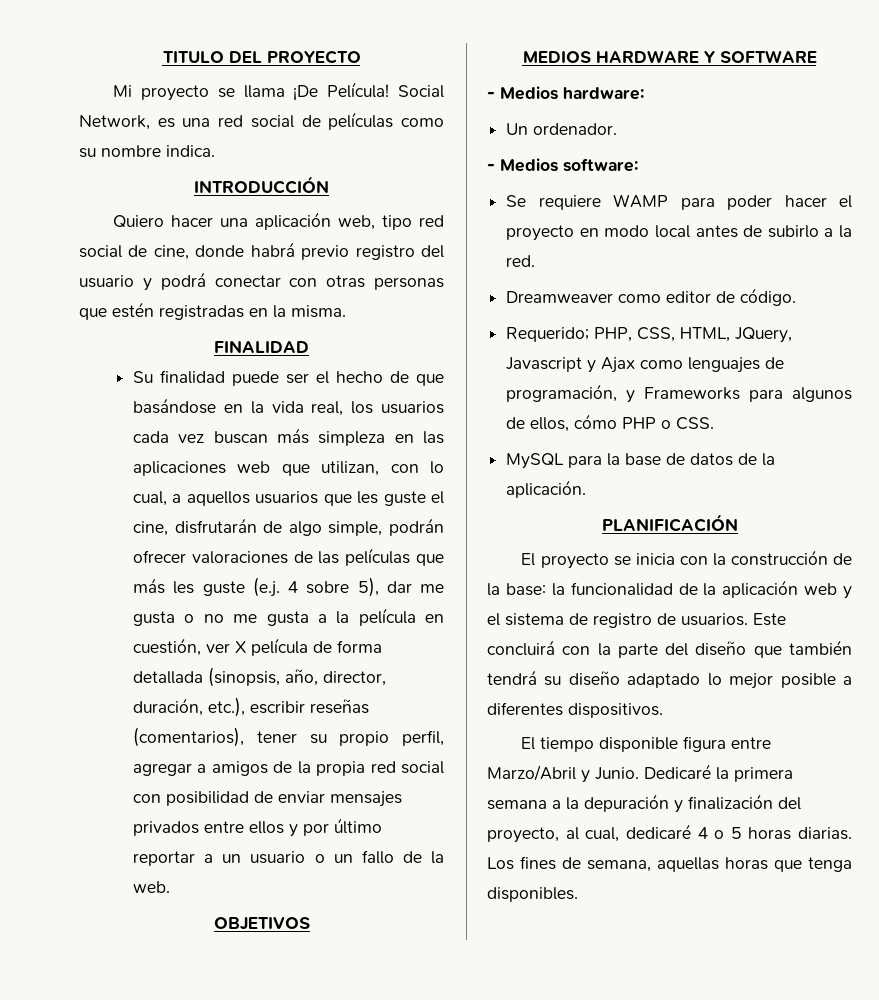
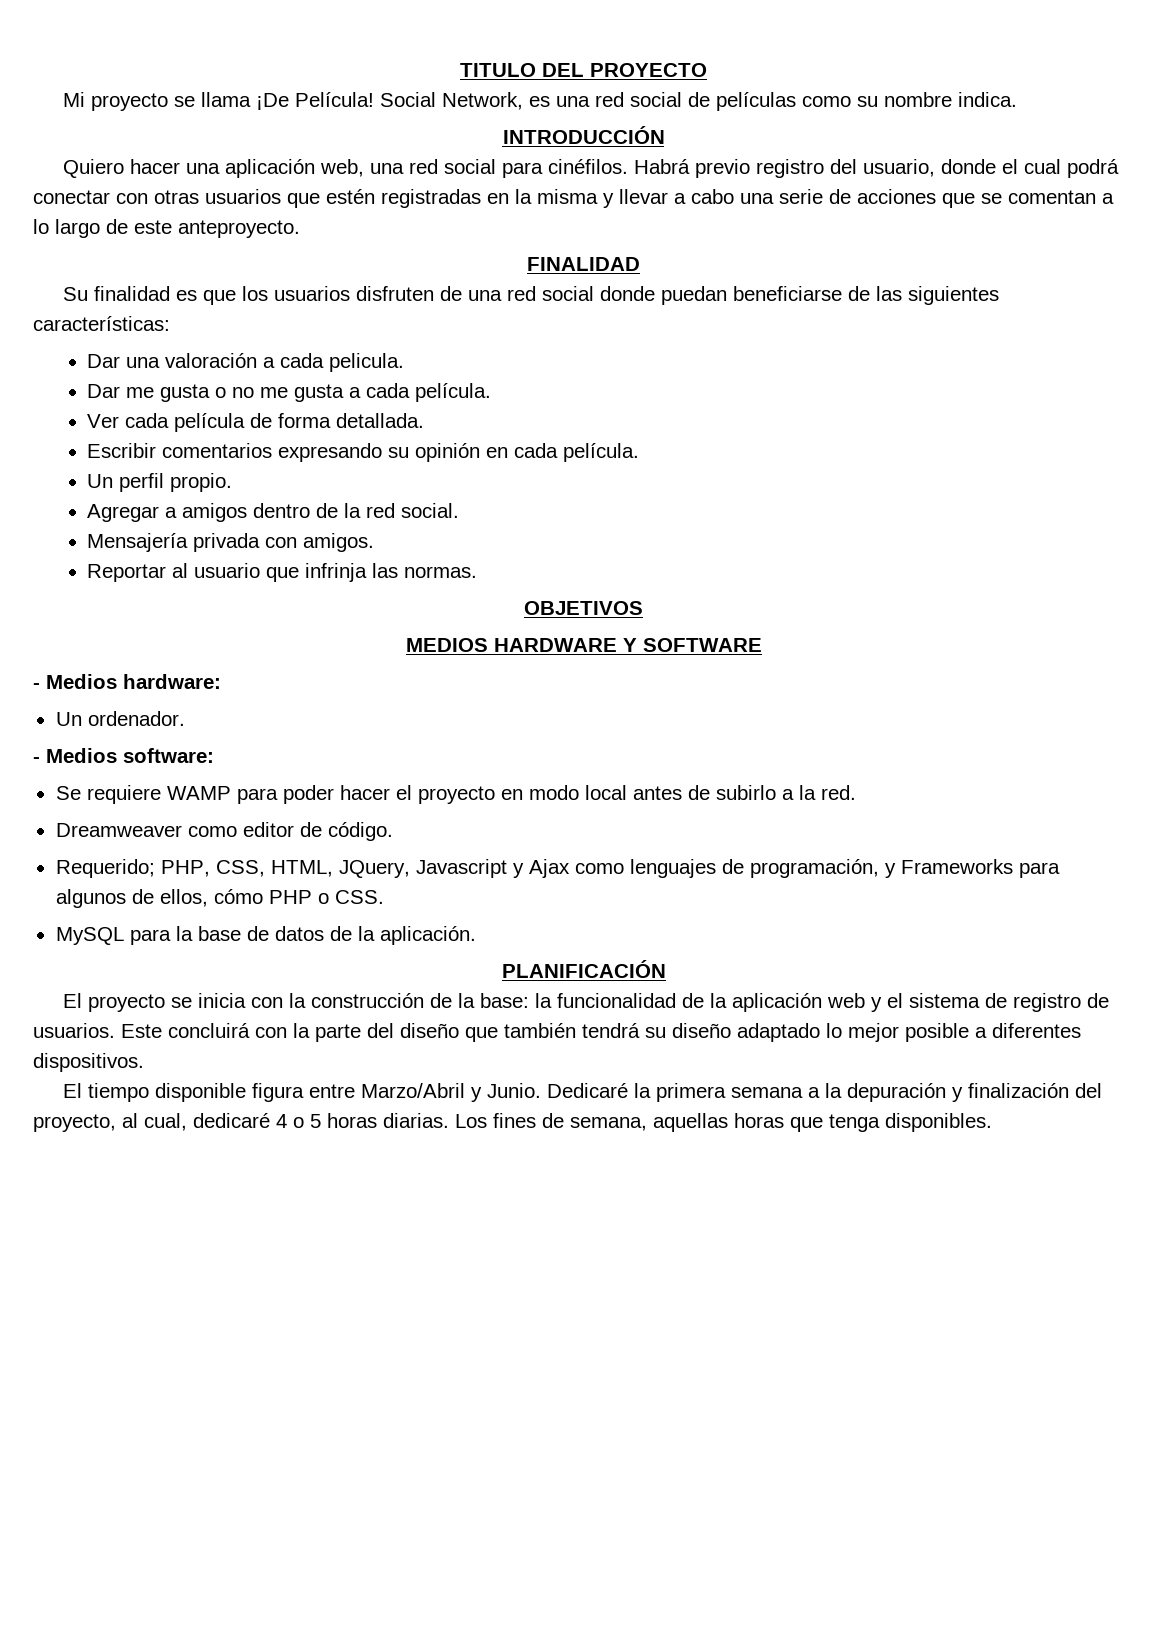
- Quiero hacer una aplicación web, tipo red social de cine, donde habrá previo registro del usuario y podrá conectar con otras personas que estén registradas en la misma.
+ Quiero hacer una aplicación web, una red social para cinéfilos. Habrá previo registro del usuario, donde el cual podrá conectar con otras usuarios que estén registradas en la misma y llevar a cabo una serie de acciones que se comentan a lo largo de este anteproyecto.
  FINALIDAD
- Su finalidad puede ser el hecho de que basándose en la vida real, los usuarios cada vez buscan más simpleza en las aplicaciones web que utilizan, con lo cual, a aquellos usuarios que les guste el cine, disfrutarán de algo simple, podrán ofrecer valoraciones de las películas que más les guste (e.j. 4 sobre 5), dar me gusta o no me gusta a la película en cuestión, ver X película de forma detallada (sinopsis, año, director, duración, etc.), escribir reseñas (comentarios), tener su propio perfil, agregar a amigos de la propia red social con posibilidad de enviar mensajes privados entre ellos y por último reportar a un usuario o un fallo de la web.
+ Su finalidad es que los usuarios disfruten de una red social donde puedan beneficiarse de las siguientes características:
+ Dar una valoración a cada pelicula.
+ Dar me gusta o no me gusta a cada película.
+ Ver cada película de forma detallada.
+ Escribir comentarios expresando su opinión en cada película.
+ Un perfil propio.
+ Agregar a amigos dentro de la red social.
+ Mensajería privada con amigos.
+ Reportar al usuario que infrinja las normas.

